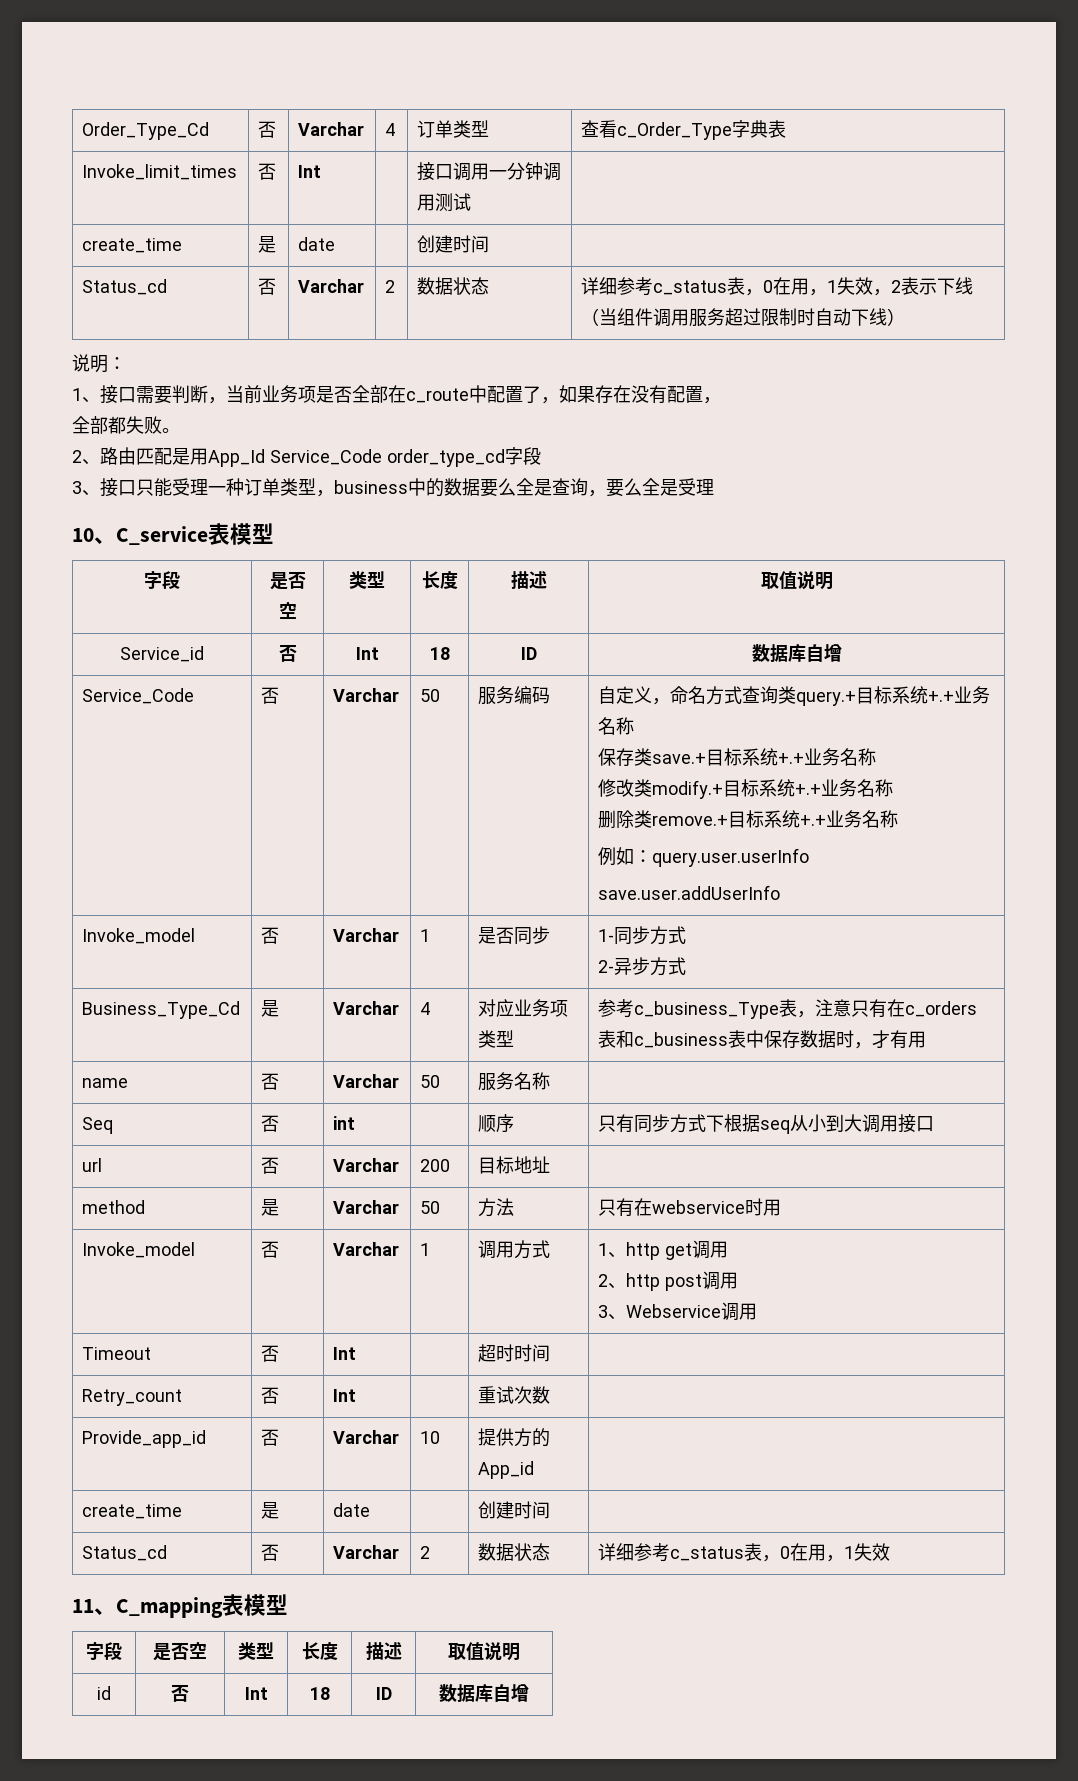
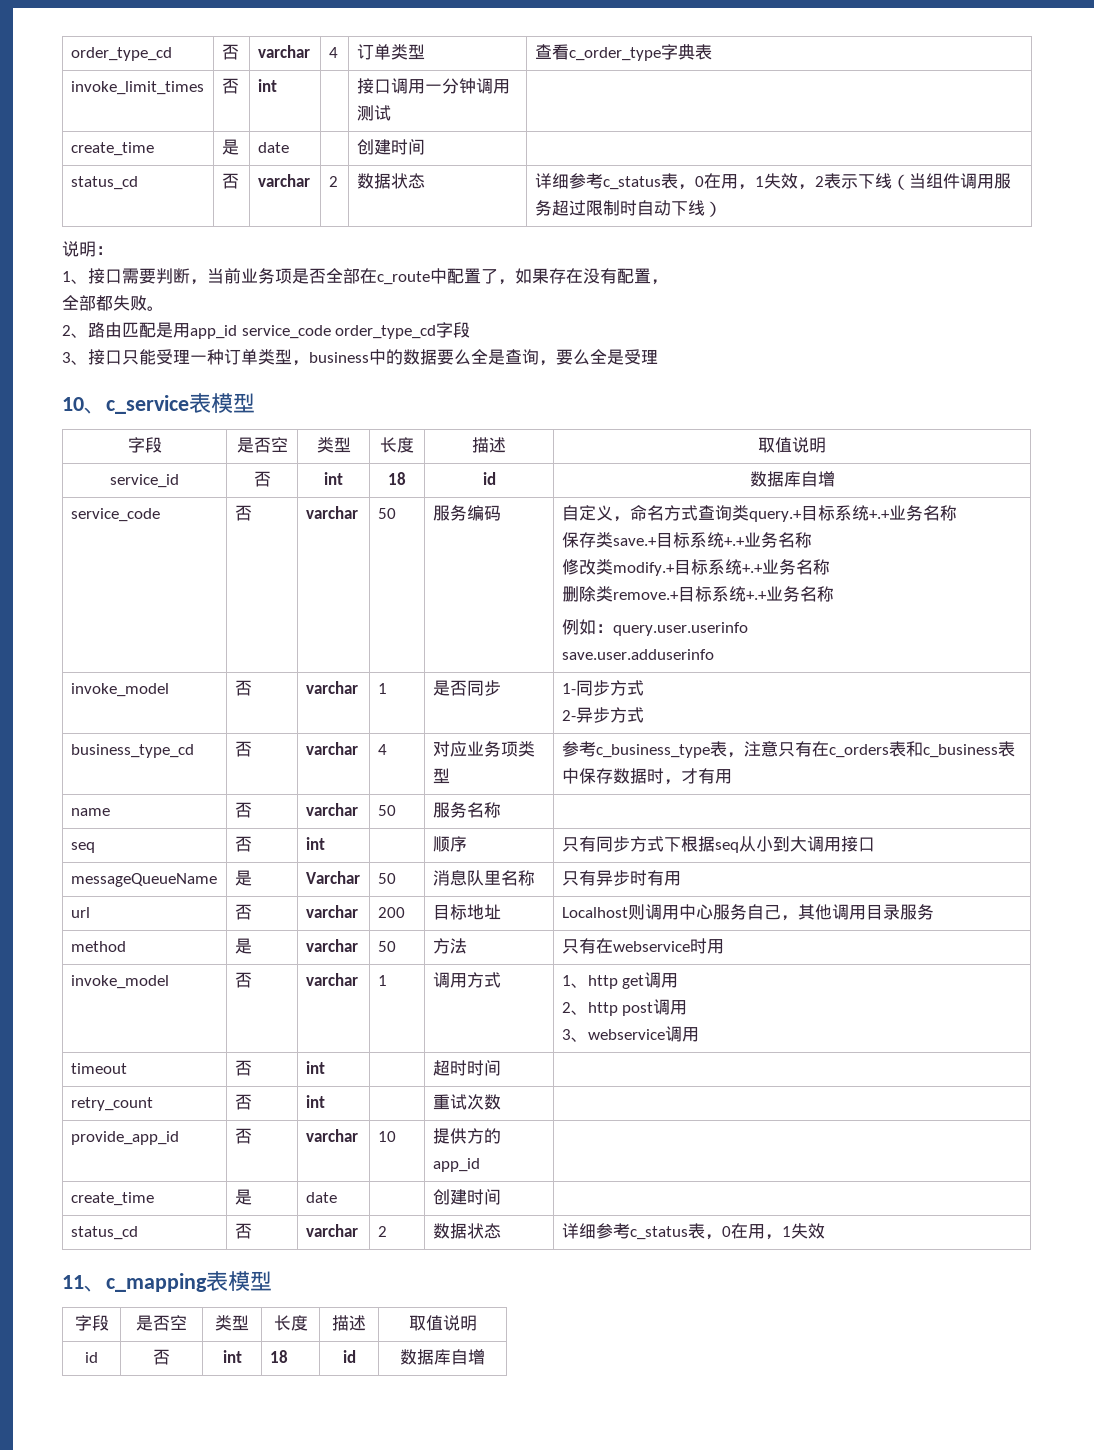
- Order_Type_Cd | 否 | Varchar | 4 | 订单类型 | 查看c_Order_Type字典表
+ order_type_cd | 否 | varchar | 4 | 订单类型 | 查看c_order_type字典表
- Invoke_limit_times | 否 | Int | | 接口调用一分钟调用测试 |
+ invoke_limit_times | 否 | int | | 接口调用一分钟调用测试 |
- Status_cd | 否 | Varchar | 2 | 数据状态 | 详细参考c_status表，0在用，1失效，2表示下线（当组件调用服务超过限制时自动下线）
+ status_cd | 否 | varchar | 2 | 数据状态 | 详细参考c_status表，0在用，1失效，2表示下线（当组件调用服务超过限制时自动下线）
- 2、路由匹配是用App_Id Service_Code order_type_cd字段
+ 2、路由匹配是用app_id service_code order_type_cd字段
- 10、C_service表模型
+ 10、c_service表模型
  字段 | 是否空 | 类型 | 长度 | 描述 | 取值说明
- Service_id | 否 | Int | 18 | ID | 数据库自增
+ service_id | 否 | int | 18 | id | 数据库自增
- Service_Code | 否 | Varchar
+ service_code | 否 | varchar
- 例如：query.user.userInfo
- save.user.addUserInfo
- Invoke_model | 否 | Varchar | 1 | 是否同步 | 1-同步方式
+ 例如：query.user.userinfo
+ save.user.adduserinfo
+ invoke_model | 否 | varchar | 1 | 是否同步 | 1-同步方式
- Business_Type_Cd | 是 | Varchar | 4 | 对应业务项类型 | 参考c_business_Type表，注意只有在c_orders表和c_business表中保存数据时，才有用
+ business_type_cd | 否 | varchar | 4 | 对应业务项类型 | 参考c_business_type表，注意只有在c_orders表和c_business表中保存数据时，才有用
- name | 否 | Varchar | 50 | 服务名称 |
+ name | 否 | varchar | 50 | 服务名称 |
- Seq | 否 | int | | 顺序 | 只有同步方式下根据seq从小到大调用接口
+ seq | 否 | int | | 顺序 | 只有同步方式下根据seq从小到大调用接口
+ messageQueueName | 是 | Varchar | 50 | 消息队里名称 | 只有异步时有用
- url | 否 | Varchar | 200 | 目标地址 |
+ url | 否 | varchar | 200 | 目标地址 | Localhost则调用中心服务自己，其他调用目录服务
- method | 是 | Varchar | 50 | 方法 | 只有在webservice时用
+ method | 是 | varchar | 50 | 方法 | 只有在webservice时用
- Invoke_model | 否 | Varchar | 1 | 调用方式 | 1、http get调用
+ invoke_model | 否 | varchar | 1 | 调用方式 | 1、http get调用
  2、http post调用
- 3、Webservice调用
- Timeout | 否 | Int | | 超时时间 |
+ 3、webservice调用
+ timeout | 否 | int | | 超时时间 |
- Retry_count | 否 | Int | | 重试次数 |
+ retry_count | 否 | int | | 重试次数 |
- Provide_app_id | 否 | Varchar | 10 | 提供方的App_id |
+ provide_app_id | 否 | varchar | 10 | 提供方的app_id |
  create_time | 是 | date | | 创建时间 |
- Status_cd | 否 | Varchar | 2 | 数据状态 | 详细参考c_status表，0在用，1失效
+ status_cd | 否 | varchar | 2 | 数据状态 | 详细参考c_status表，0在用，1失效
- 11、C_mapping表模型
+ 11、c_mapping表模型
- id | 否 | Int | 18 | ID | 数据库自增
+ id | 否 | int | 18 | id | 数据库自增

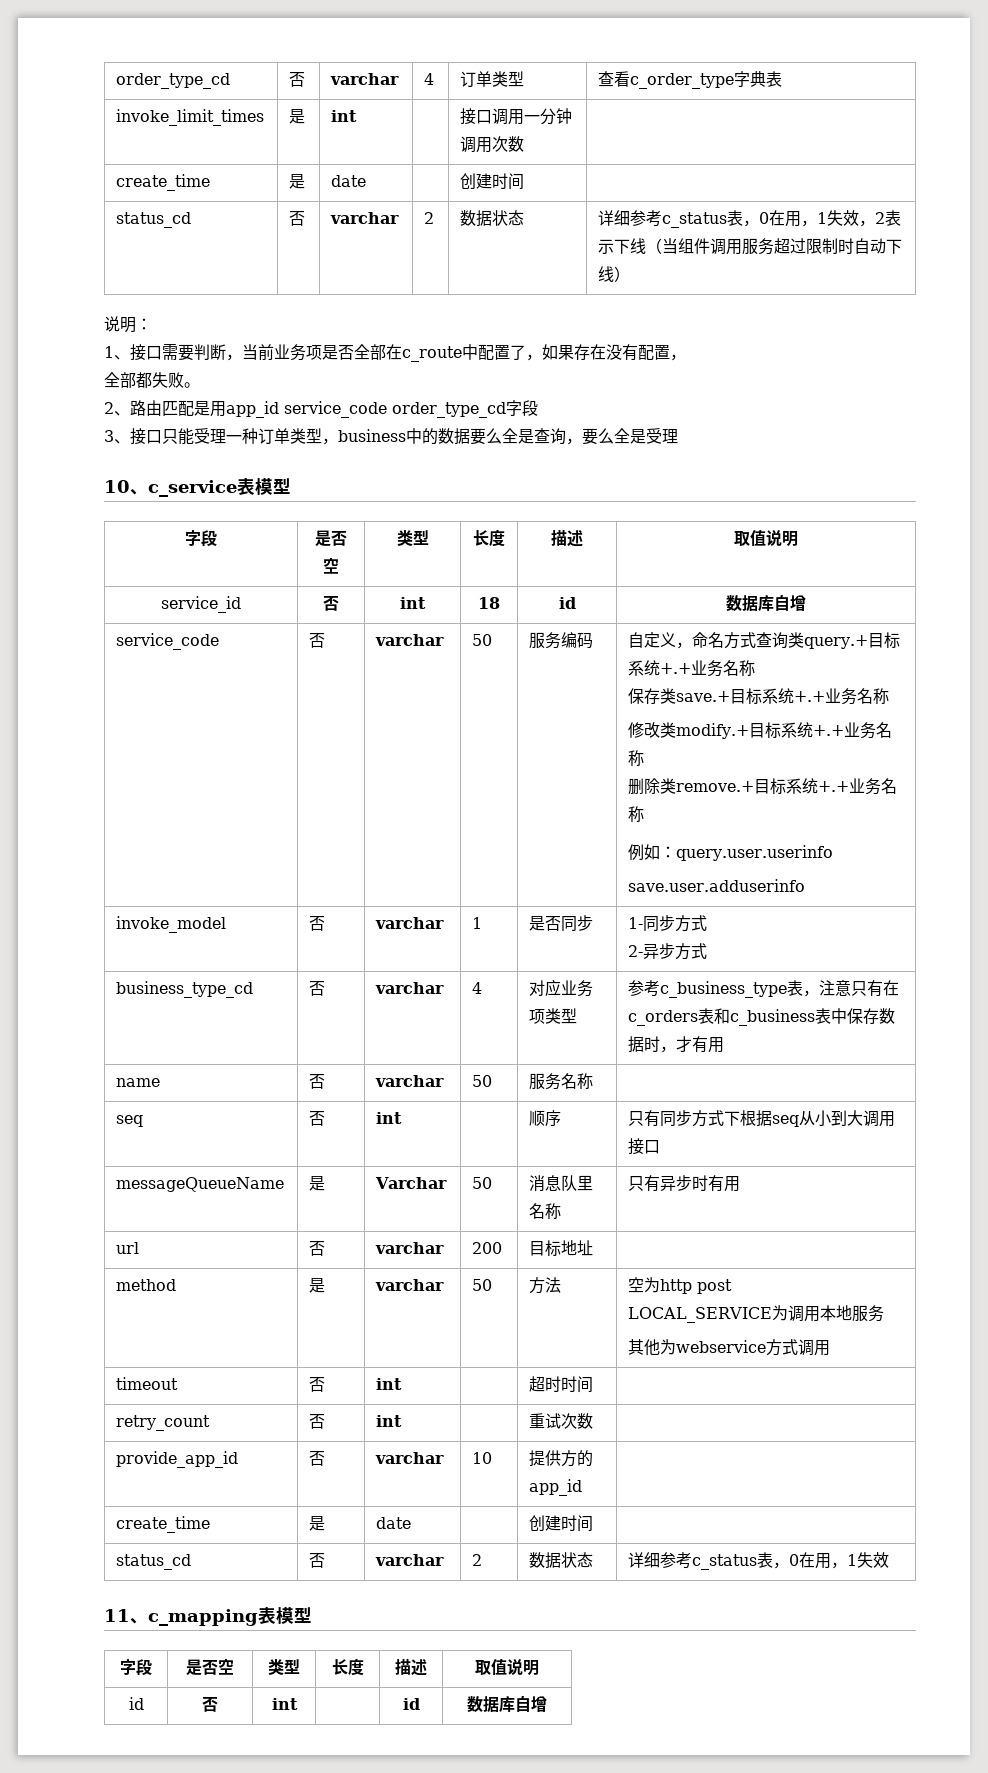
- invoke_limit_times | 否 | int | | 接口调用一分钟调用测试 |
+ invoke_limit_times | 是 | int | | 接口调用一分钟调用次数 |
- url | 否 | varchar | 200 | 目标地址 | Localhost则调用中心服务自己，其他调用目录服务
+ url | 否 | varchar | 200 | 目标地址 |
- method | 是 | varchar | 50 | 方法 | 只有在webservice时用
- invoke_model | 否 | varchar | 1 | 调用方式 | 1、http get调用
- 2、http post调用
- 3、webservice调用
+ method | 是 | varchar | 50 | 方法 | 空为http post
+ LOCAL_SERVICE为调用本地服务
+ 其他为webservice方式调用
- id | 否 | int | 18 | id | 数据库自增
+ id | 否 | int | | id | 数据库自增

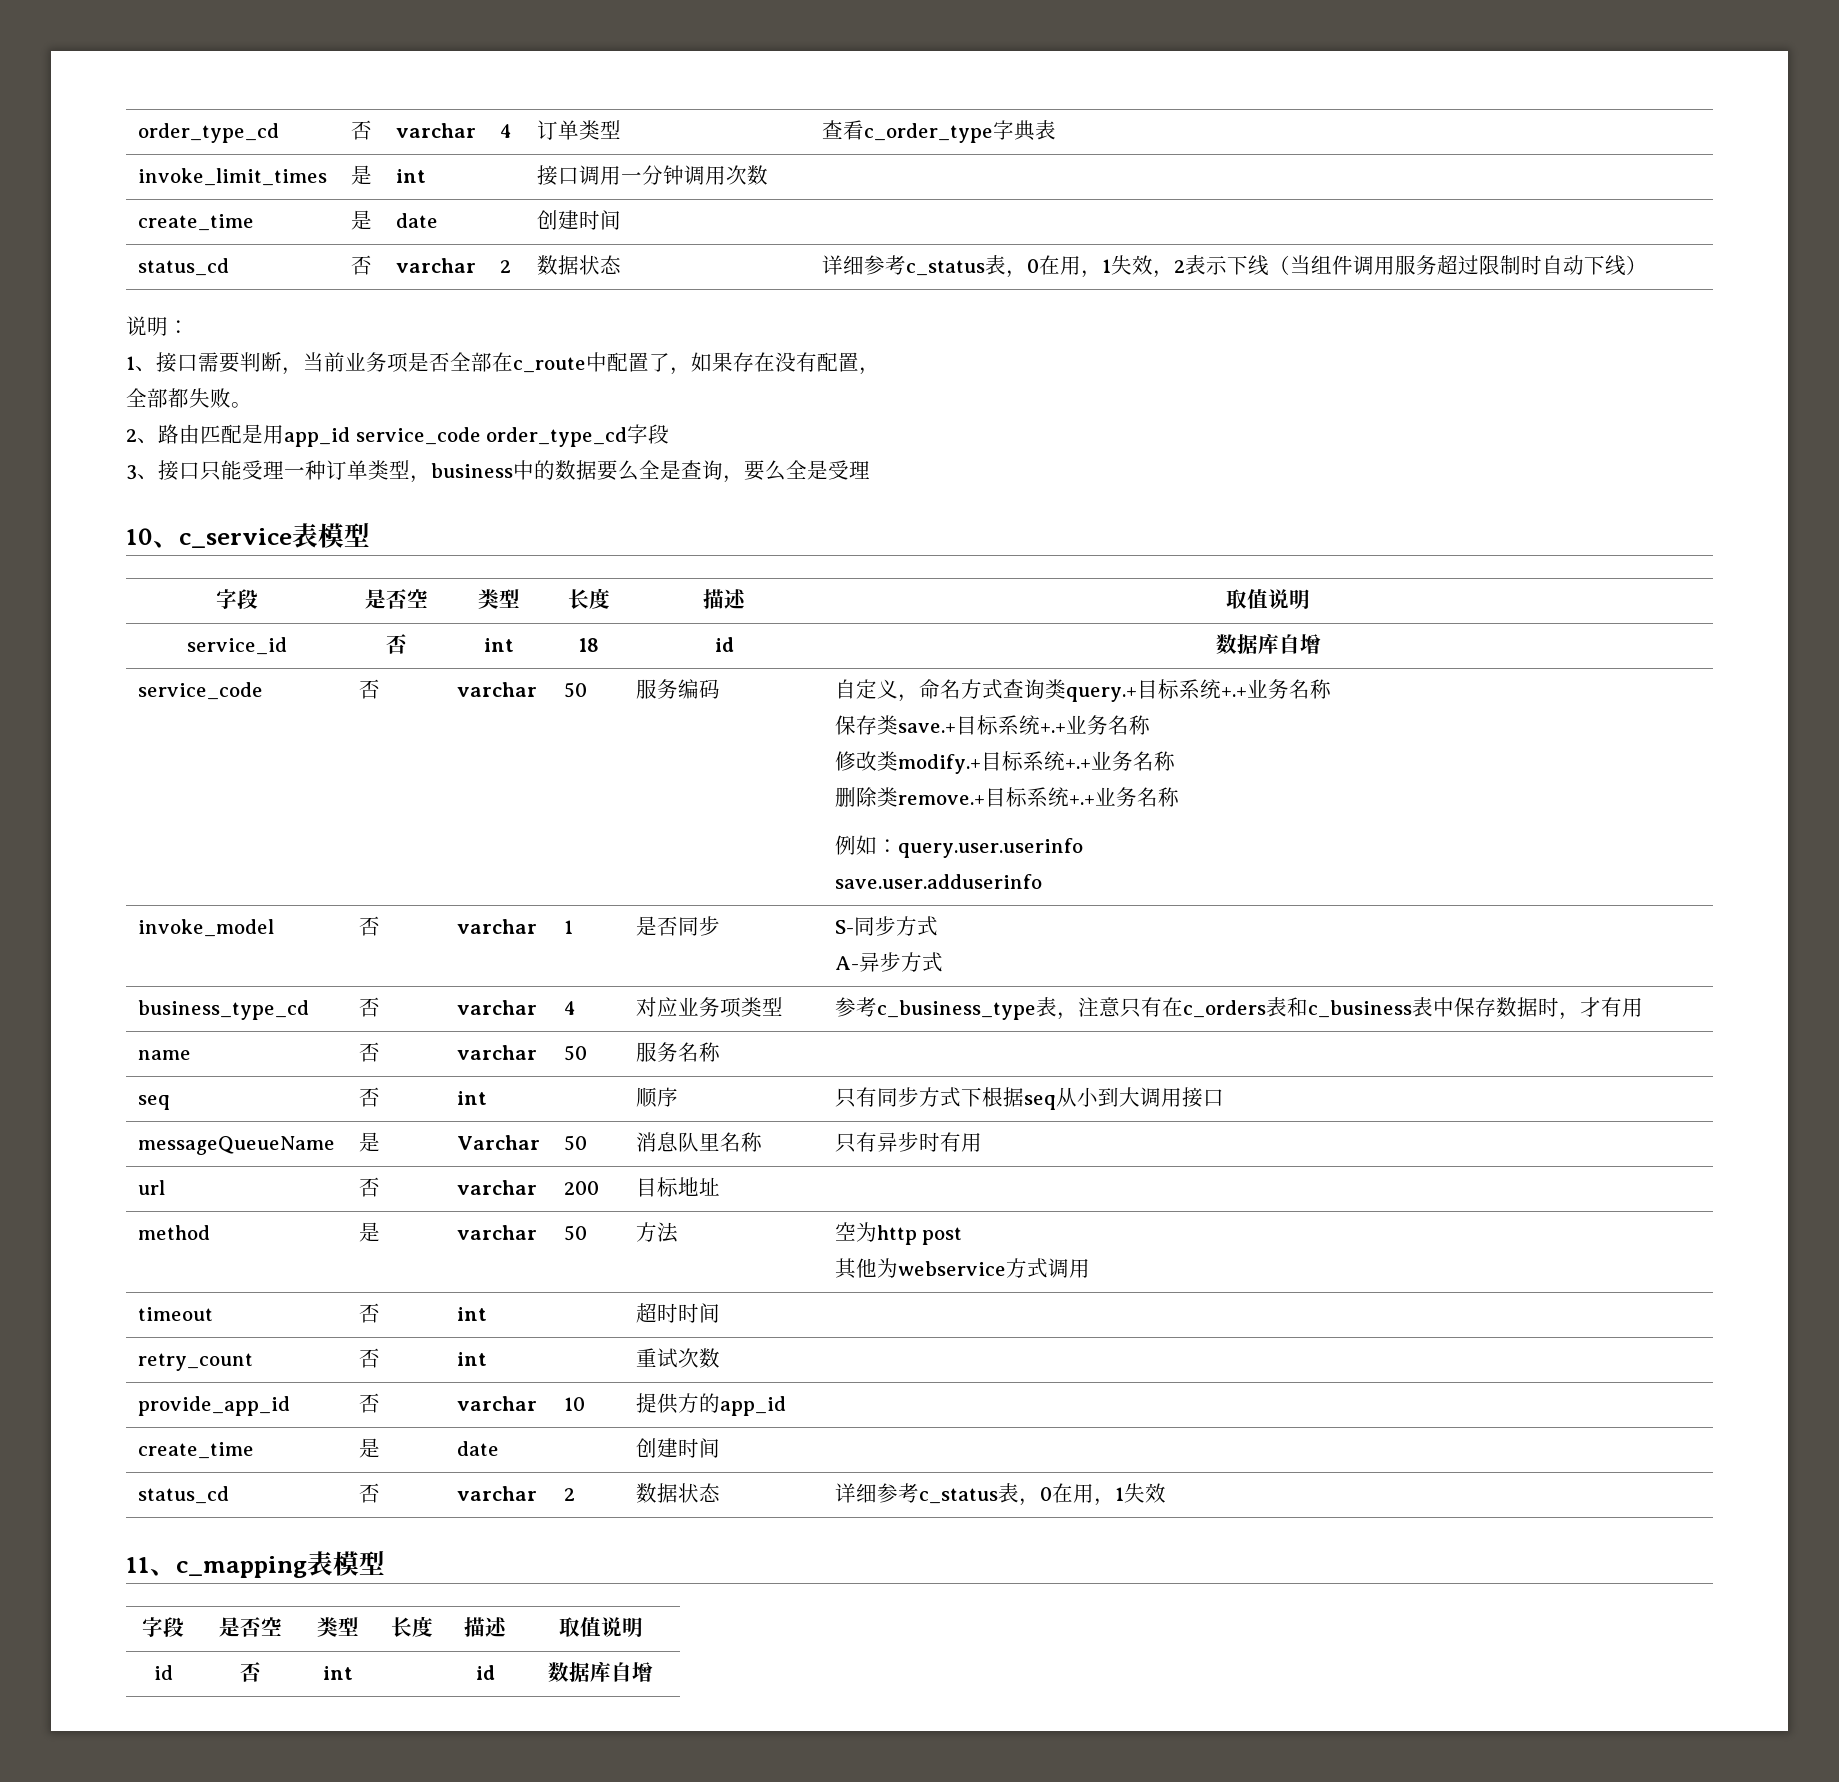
- invoke_model | 否 | varchar | 1 | 是否同步 | 1-同步方式
- 2-异步方式
+ invoke_model | 否 | varchar | 1 | 是否同步 | S-同步方式
+ A-异步方式
  method | 是 | varchar | 50 | 方法 | 空为http post
- LOCAL_SERVICE为调用本地服务

